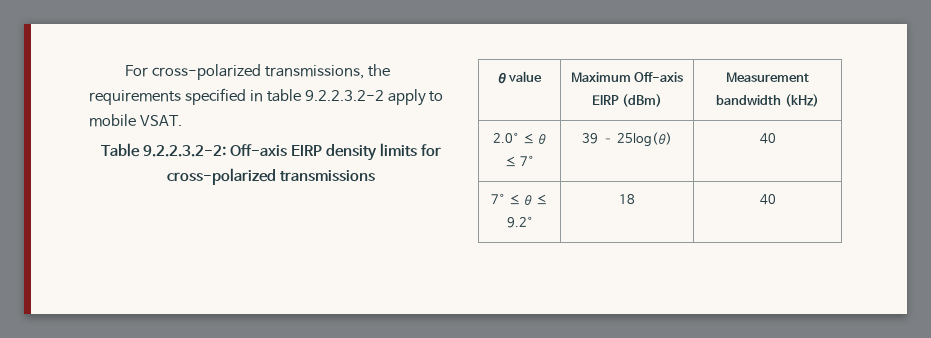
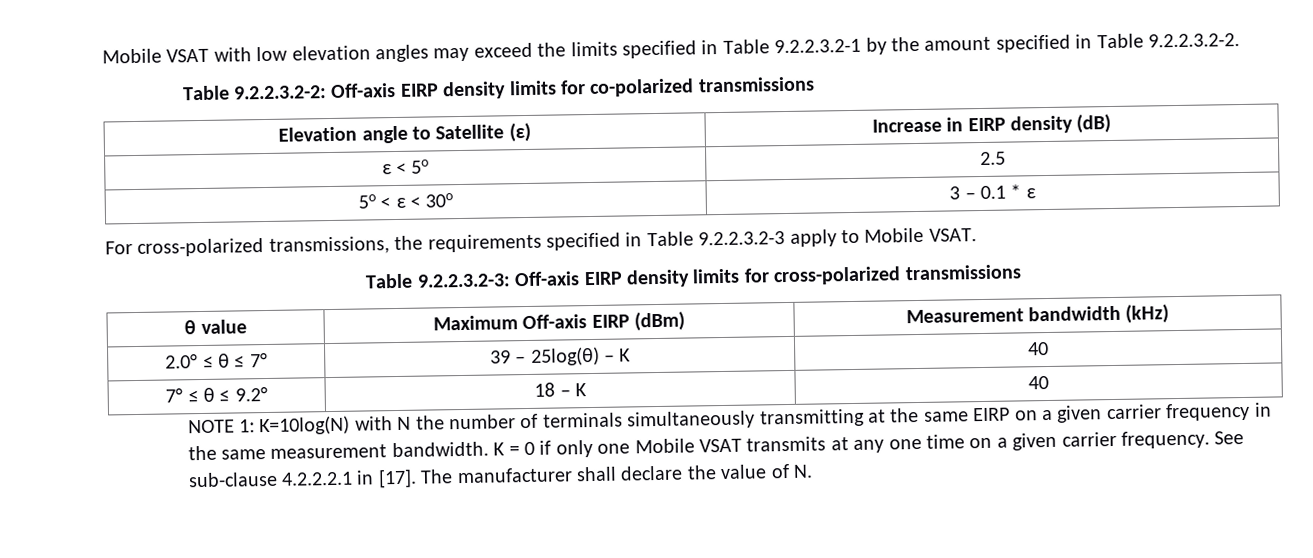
+ Mobile VSAT with low elevation angles may exceed the limits specified in Table 9.2.2.3.2-1 by the amount specified in Table 9.2.2.3.2-2.
+ Table 9.2.2.3.2-2: Off-axis EIRP density limits for co-polarized transmissions
+ Elevation angle to Satellite (ε) | Increase in EIRP density (dB)
+ ε < 5o | 2.5
+ 5o < ε < 30o | 3 – 0.1 * ε
- For cross-polarized transmissions, the requirements specified in table 9.2.2.3.2-2 apply to mobile VSAT.
+ For cross-polarized transmissions, the requirements specified in Table 9.2.2.3.2-3 apply to Mobile VSAT.
- Table 9.2.2.3.2-2: Off-axis EIRP density limits for cross-polarized transmissions
+ Table 9.2.2.3.2-3: Off-axis EIRP density limits for cross-polarized transmissions
- 2.0° ≤ θ ≤ 7° | 39 – 25log(θ) | 40
+ 2.0° ≤ θ ≤ 7° | 39 – 25log(θ) – K | 40
- 7° ≤ θ ≤ 9.2° | 18 | 40
+ 7° ≤ θ ≤ 9.2° | 18 – K | 40
+ NOTE 1: K=10log(N) with N the number of terminals simultaneously transmitting at the same EIRP on a given carrier frequency in the same measurement bandwidth. K = 0 if only one Mobile VSAT transmits at any one time on a given carrier frequency. See sub-clause 4.2.2.2.1 in [17]. The manufacturer shall declare the value of N.

